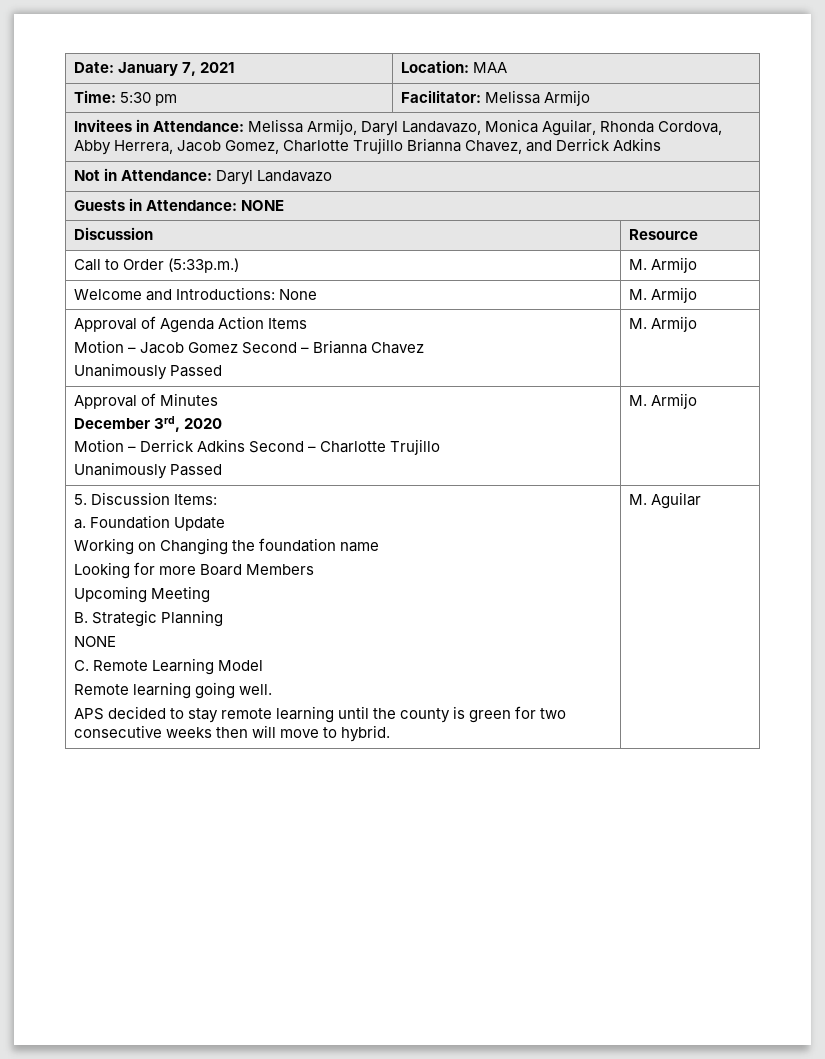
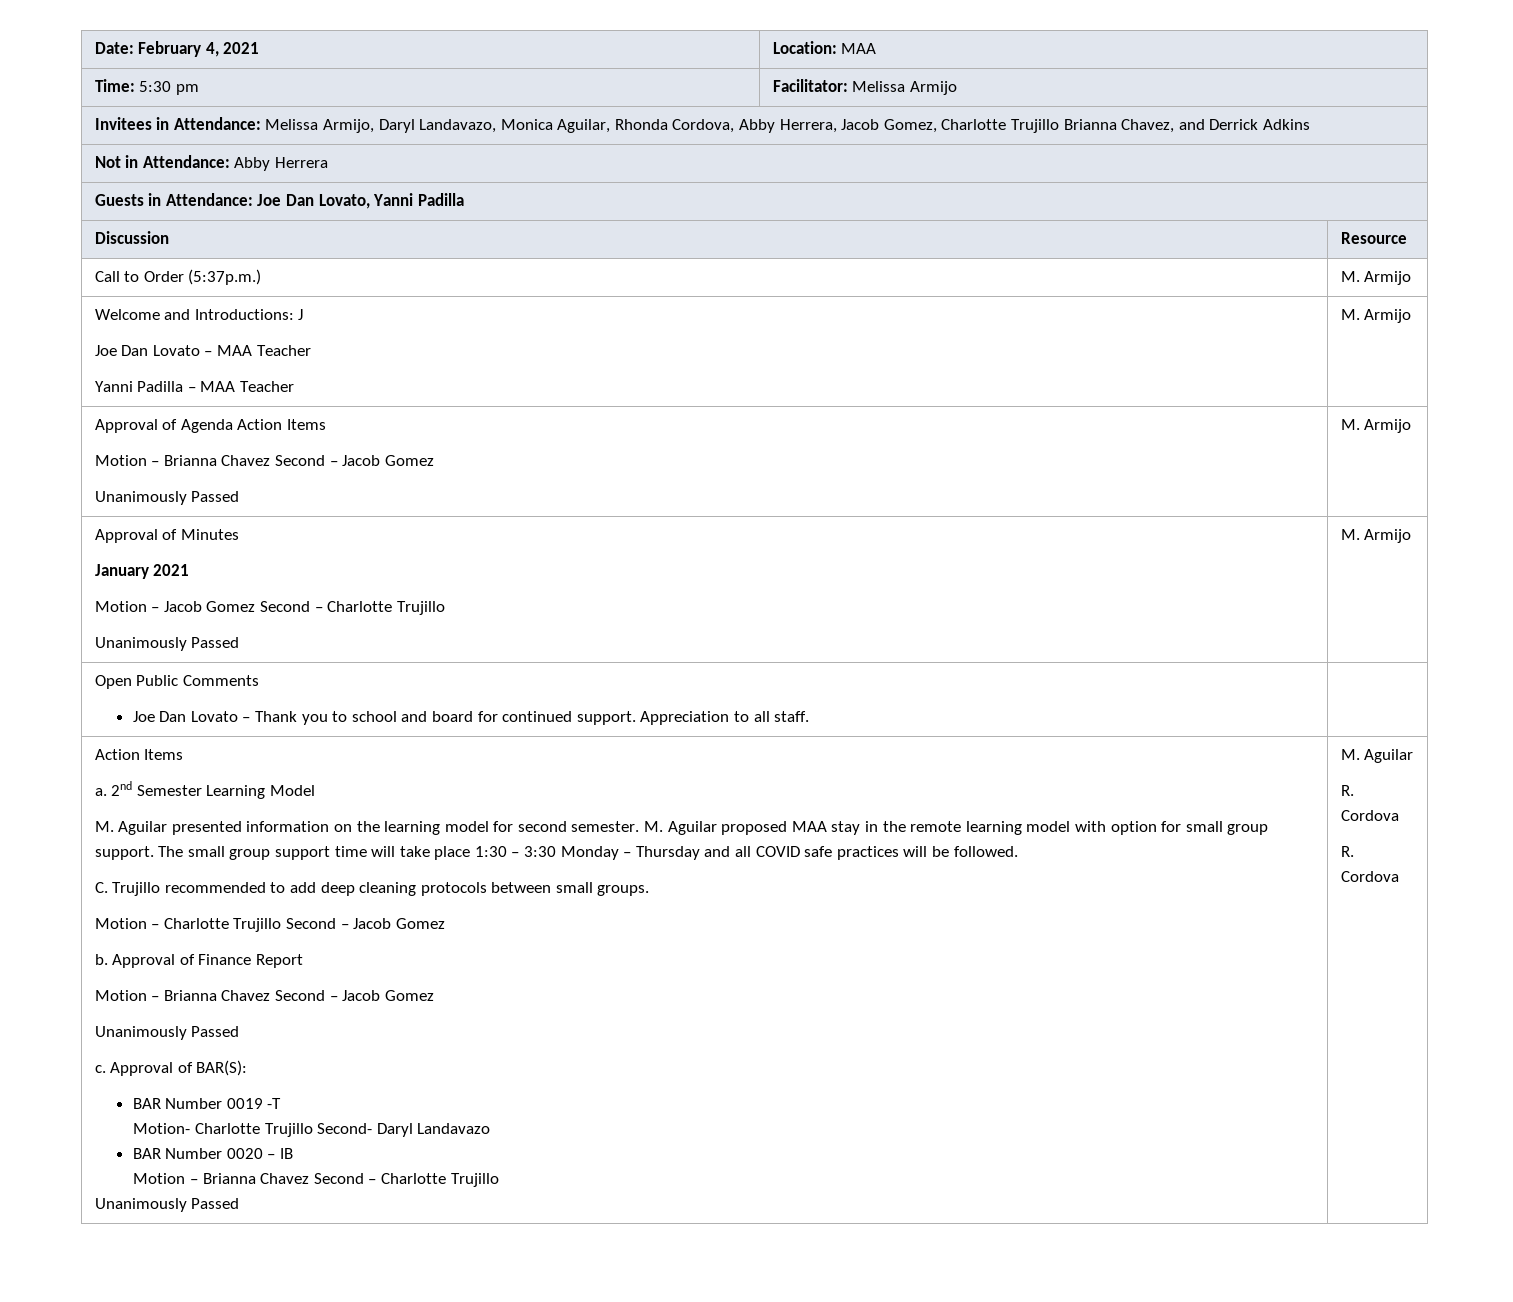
- Date: January 7, 2021 | Location: MAA
+ Date: February 4, 2021 | Location: MAA
- Not in Attendance: Daryl Landavazo
+ Not in Attendance: Abby Herrera
- Guests in Attendance: NONE
+ Guests in Attendance: Joe Dan Lovato, Yanni Padilla
- Call to Order (5:33p.m.) | M. Armijo
+ Call to Order (5:37p.m.) | M. Armijo
- Welcome and Introductions: None | M. Armijo
+ Welcome and Introductions: J
+ Joe Dan Lovato – MAA Teacher
+ Yanni Padilla – MAA Teacher | M. Armijo
  Approval of Agenda Action Items
- Motion – Jacob Gomez Second – Brianna Chavez
+ Motion – Brianna Chavez Second – Jacob Gomez
  Approval of Minutes
- December 3rd, 2020
- Motion – Derrick Adkins Second – Charlotte Trujillo
+ January 2021
+ Motion – Jacob Gomez Second – Charlotte Trujillo
- 5. Discussion Items:
- a. Foundation Update
- Working on Changing the foundation name
- Looking for more Board Members
- Upcoming Meeting
- B. Strategic Planning
- NONE
- C. Remote Learning Model
- Remote learning going well.
- APS decided to stay remote learning until the county is green for two consecutive weeks then will move to hybrid. | M. Aguilar
+ Open Public Comments
+ Joe Dan Lovato – Thank you to school and board for continued support. Appreciation to all staff. |
+ Action Items
+ a. 2nd Semester Learning Model
+ M. Aguilar presented information on the learning model for second semester. M. Aguilar proposed MAA stay in the remote learning model with option for small group support. The small group support time will take place 1:30 – 3:30 Monday – Thursday and all COVID safe practices will be followed.
+ C. Trujillo recommended to add deep cleaning protocols between small groups.
+ Motion – Charlotte Trujillo Second – Jacob Gomez
+ b. Approval of Finance Report
+ Motion – Brianna Chavez Second – Jacob Gomez
+ Unanimously Passed
+ c. Approval of BAR(S):
+ BAR Number 0019 -T
+ Motion- Charlotte Trujillo Second- Daryl Landavazo
+ BAR Number 0020 – IB
+ Motion – Brianna Chavez Second – Charlotte Trujillo
+ Unanimously Passed | M. Aguilar
+ R. Cordova
+ R. Cordova

